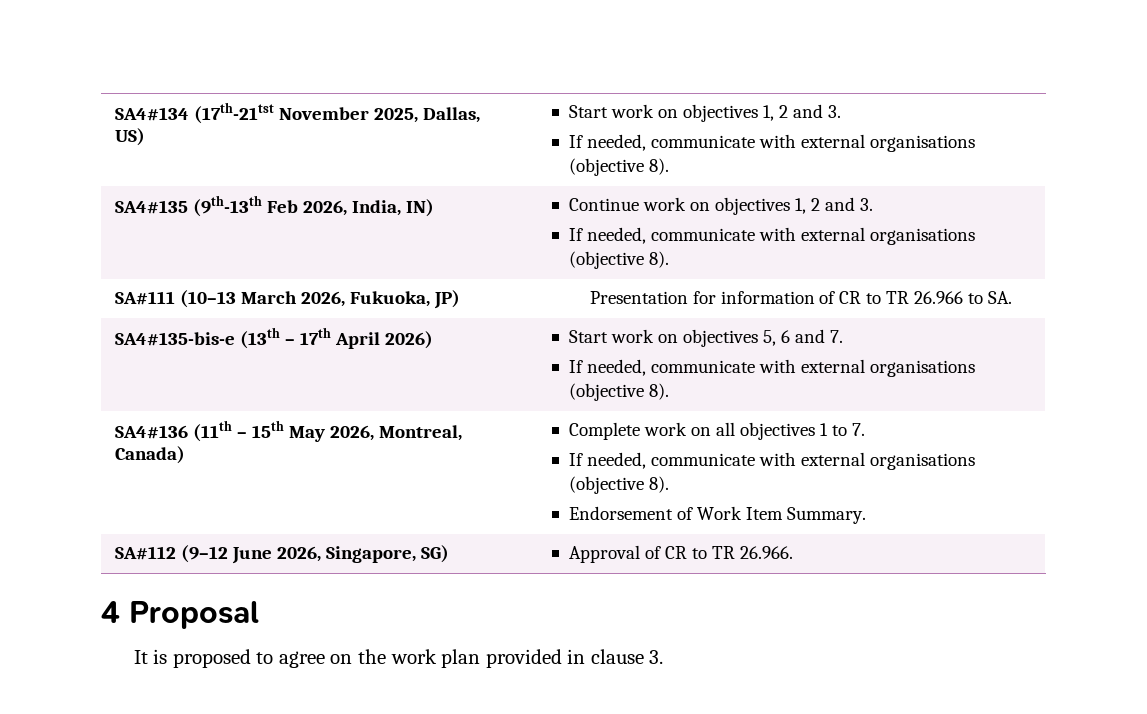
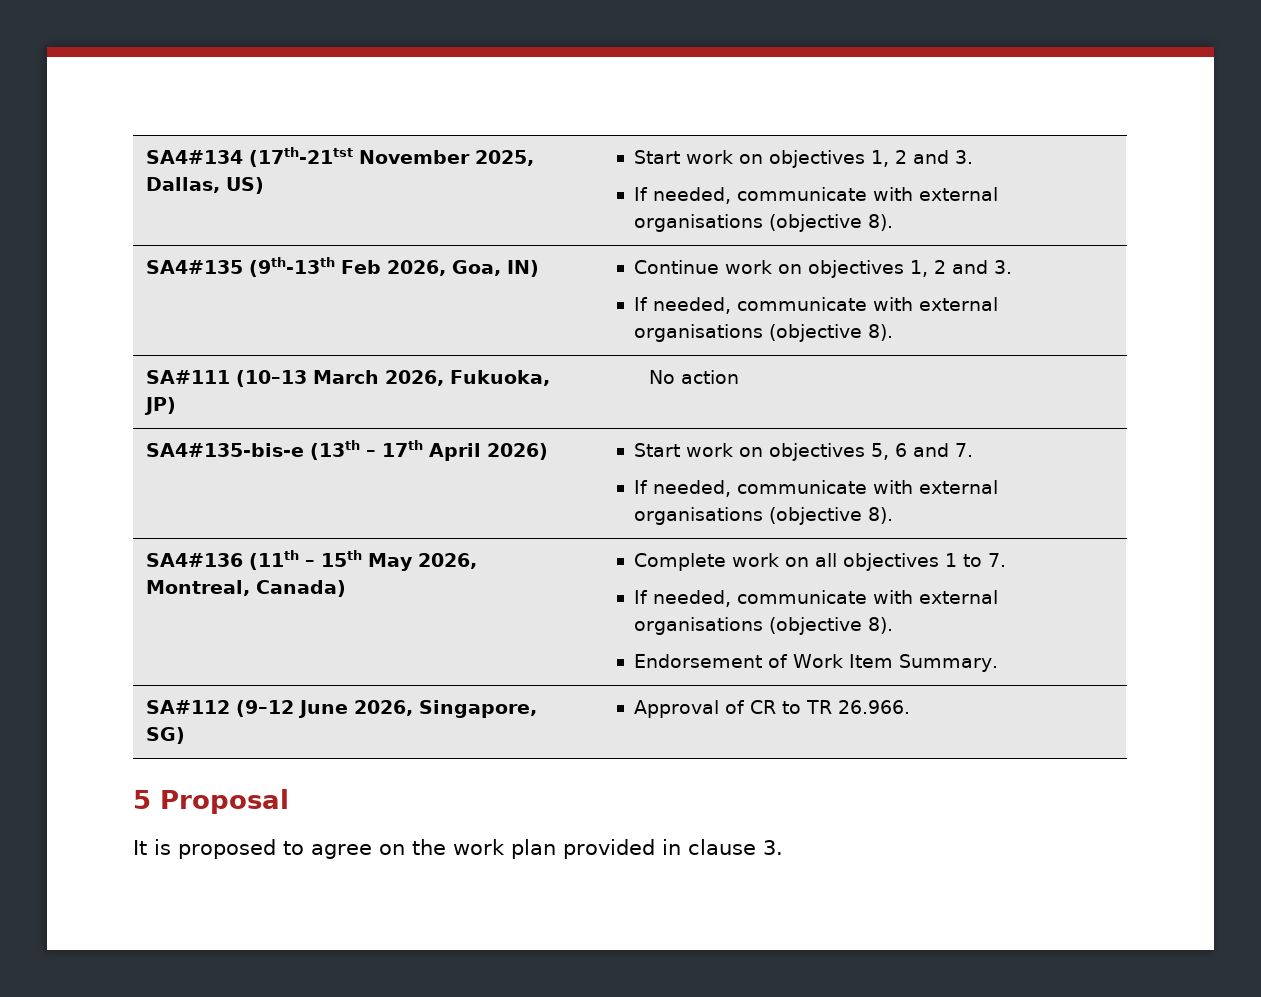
- SA4#135 (9th-13th Feb 2026, India, IN) | Continue work on objectives 1, 2 and 3.
+ SA4#135 (9th-13th Feb 2026, Goa, IN) | Continue work on objectives 1, 2 and 3.
- SA#111 (10–13 March 2026, Fukuoka, JP) | Presentation for information of CR to TR 26.966 to SA.
+ SA#111 (10–13 March 2026, Fukuoka, JP) | No action
- 4 Proposal
+ 5 Proposal

